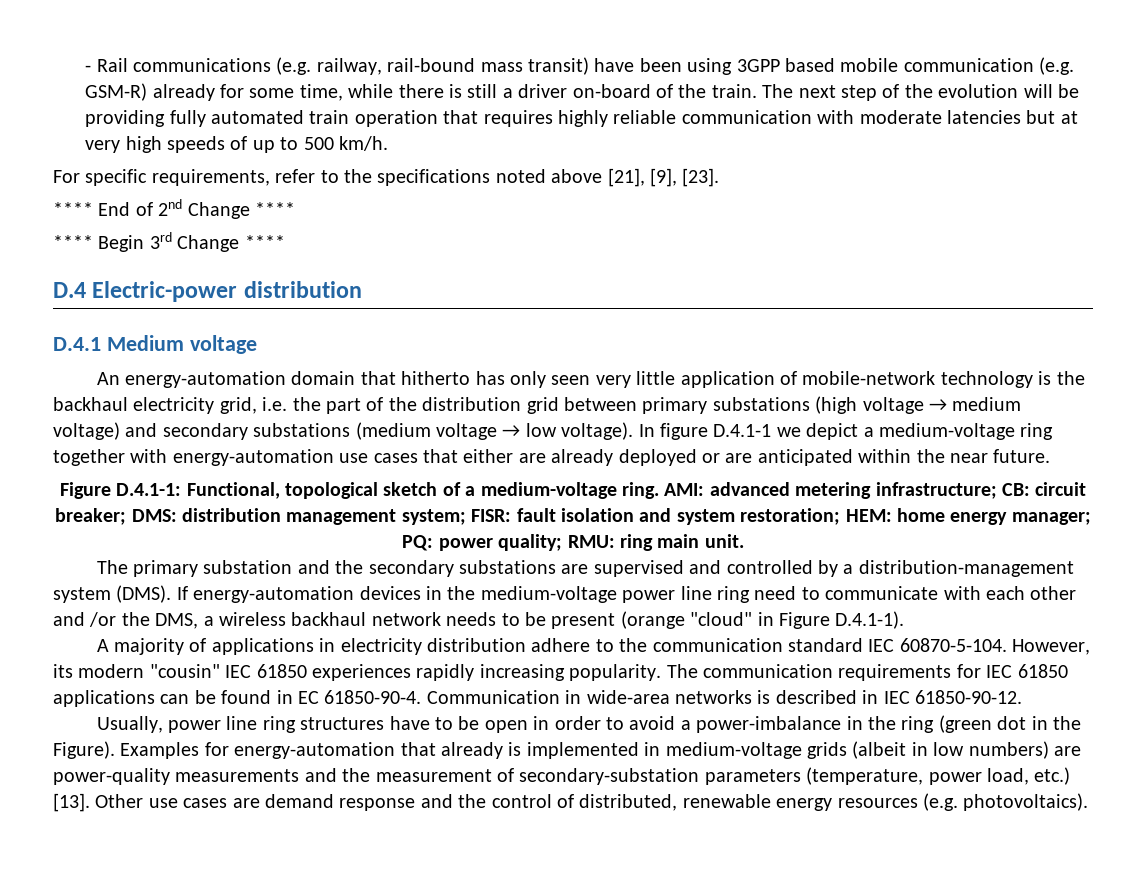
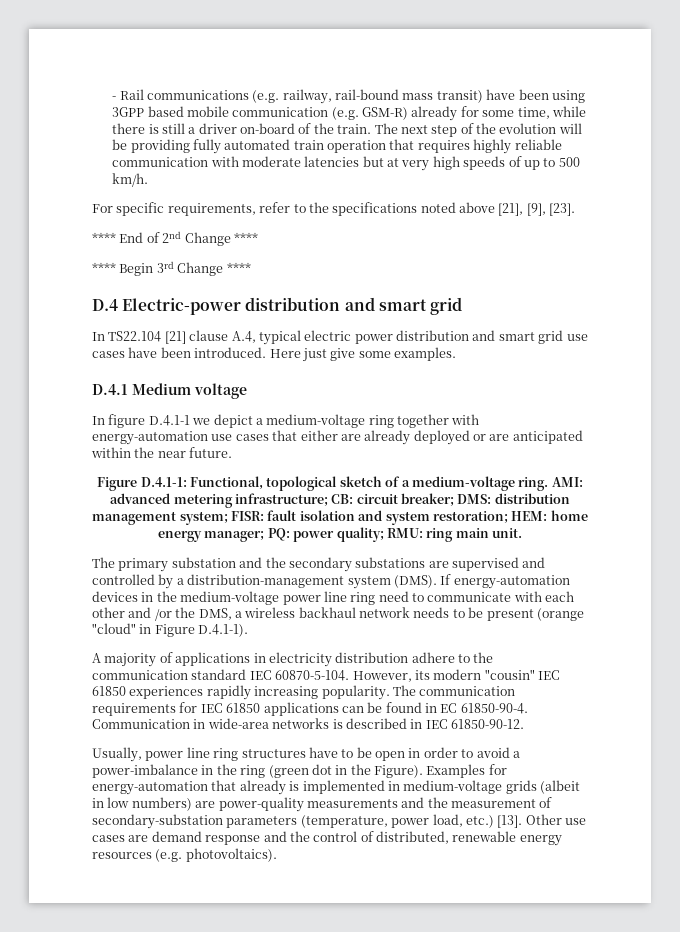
- D.4 Electric-power distribution
+ D.4 Electric-power distribution and smart grid
+ In TS22.104 [21] clause A.4, typical electric power distribution and smart grid use cases have been introduced. Here just give some examples.
  D.4.1 Medium voltage
- An energy-automation domain that hitherto has only seen very little application of mobile-network technology is the backhaul electricity grid, i.e. the part of the distribution grid between primary substations (high voltage → medium voltage) and secondary substations (medium voltage → low voltage). In figure D.4.1-1 we depict a medium-voltage ring together with energy-automation use cases that either are already deployed or are anticipated within the near future.
+ In figure D.4.1-1 we depict a medium-voltage ring together with energy-automation use cases that either are already deployed or are anticipated within the near future.

